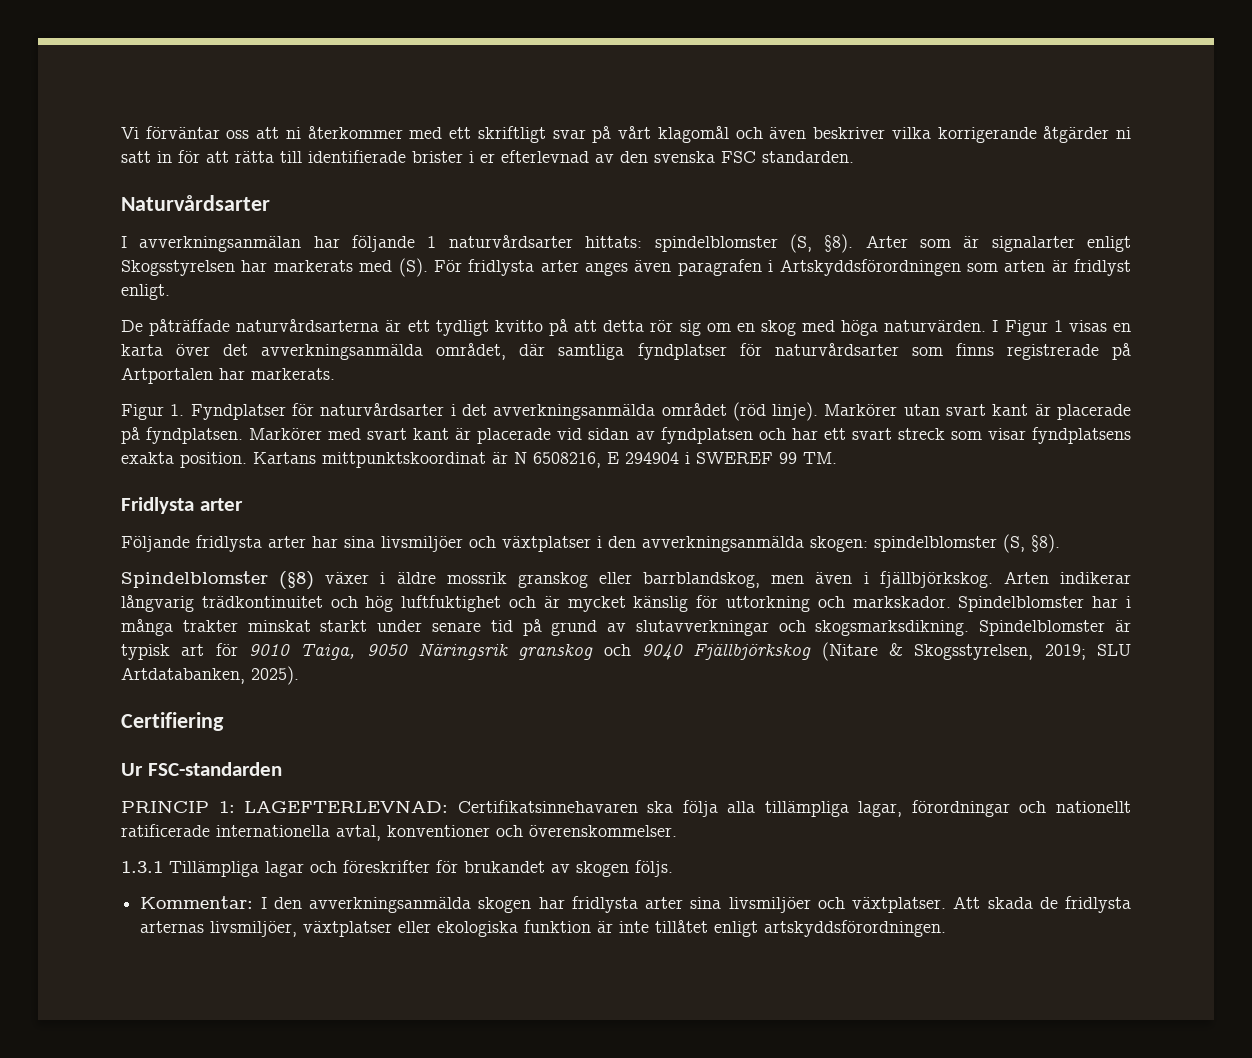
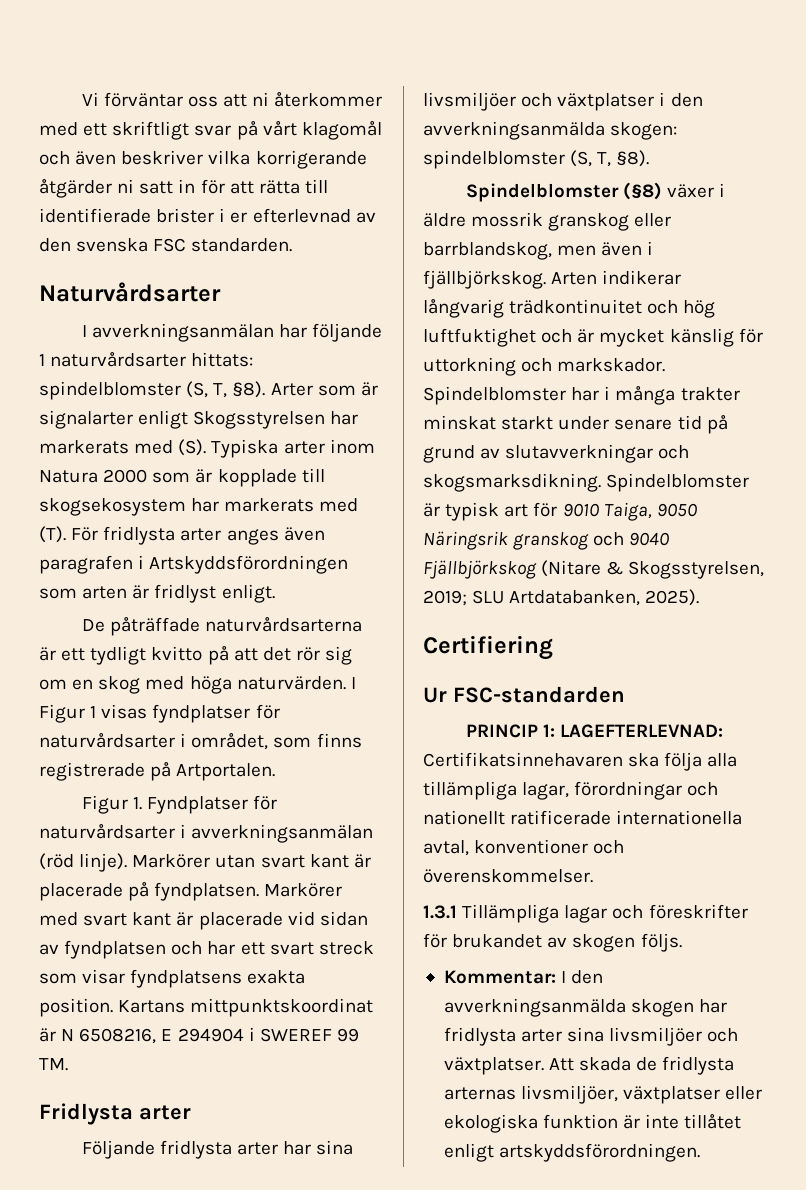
- I avverkningsanmälan har följande 1 naturvårdsarter hittats: spindelblomster (S, §8).
+ I avverkningsanmälan har följande 1 naturvårdsarter hittats: spindelblomster (S, T, §8).
- Arter som är signalarter enligt Skogsstyrelsen har markerats med (S). För fridlysta arter anges även paragrafen i Artskyddsförordningen som arten är fridlyst enligt.
+ Arter som är signalarter enligt Skogsstyrelsen har markerats med (S). Typiska arter inom Natura 2000 som är kopplade till skogsekosystem har markerats med (T). För fridlysta arter anges även paragrafen i Artskyddsförordningen som arten är fridlyst enligt.
- De påträffade naturvårdsarterna är ett tydligt kvitto på att detta rör sig om en skog med höga naturvärden.
+ De påträffade naturvårdsarterna är ett tydligt kvitto på att det rör sig om en skog med höga naturvärden.
- I Figur 1 visas en karta över det avverkningsanmälda området, där samtliga fyndplatser för naturvårdsarter som finns registrerade på Artportalen har markerats.
+ I Figur 1 visas fyndplatser för naturvårdsarter i området, som finns registrerade på Artportalen.
- Figur 1. Fyndplatser för naturvårdsarter i det avverkningsanmälda området (röd linje).
+ Figur 1. Fyndplatser för naturvårdsarter i avverkningsanmälan (röd linje).
- Följande fridlysta arter har sina livsmiljöer och växtplatser i den avverkningsanmälda skogen: spindelblomster (S, §8).
+ Följande fridlysta arter har sina livsmiljöer och växtplatser i den avverkningsanmälda skogen: spindelblomster (S, T, §8).

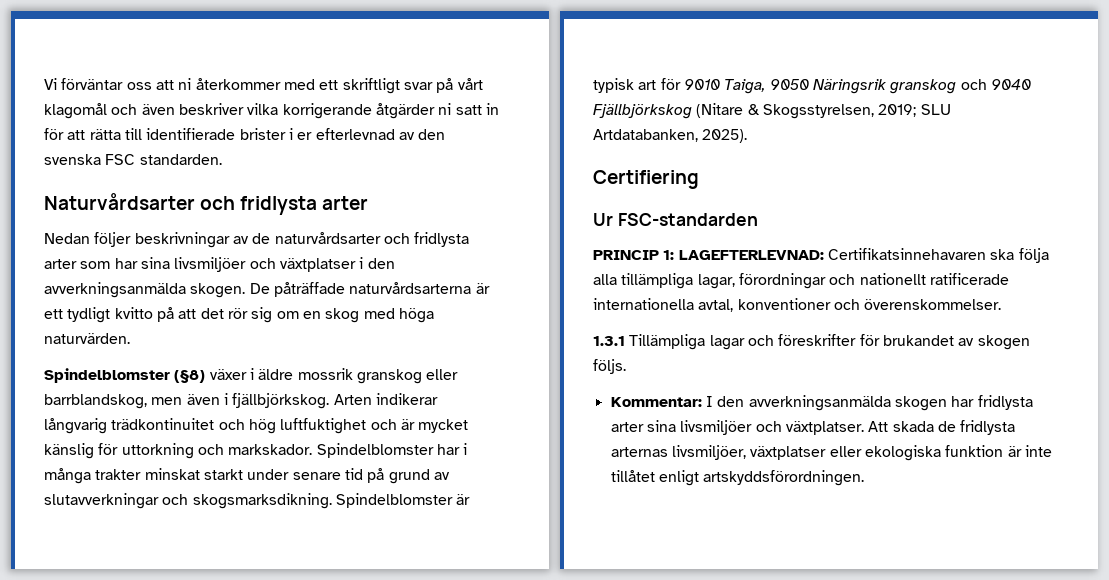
- Naturvårdsarter
- I avverkningsanmälan har följande 1 naturvårdsarter hittats: spindelblomster (S, T, §8). Arter som är signalarter enligt Skogsstyrelsen har markerats med (S). Typiska arter inom Natura 2000 som är kopplade till skogsekosystem har markerats med (T). För fridlysta arter anges även paragrafen i Artskyddsförordningen som arten är fridlyst enligt.
- De påträffade naturvårdsarterna är ett tydligt kvitto på att det rör sig om en skog med höga naturvärden. I Figur 1 visas fyndplatser för naturvårdsarter i området, som finns registrerade på Artportalen.
- Figur 1. Fyndplatser för naturvårdsarter i avverkningsanmälan (röd linje). Markörer utan svart kant är placerade på fyndplatsen. Markörer med svart kant är placerade vid sidan av fyndplatsen och har ett svart streck som visar fyndplatsens exakta position. Kartans mittpunktskoordinat är N 6508216, E 294904 i SWEREF 99 TM.
- Fridlysta arter
- Följande fridlysta arter har sina livsmiljöer och växtplatser i den avverkningsanmälda skogen: spindelblomster (S, T, §8).
+ Naturvårdsarter och fridlysta arter
+ Nedan följer beskrivningar av de naturvårdsarter och fridlysta arter som har sina livsmiljöer och växtplatser i den avverkningsanmälda skogen. De påträffade naturvårdsarterna är ett tydligt kvitto på att det rör sig om en skog med höga naturvärden.

